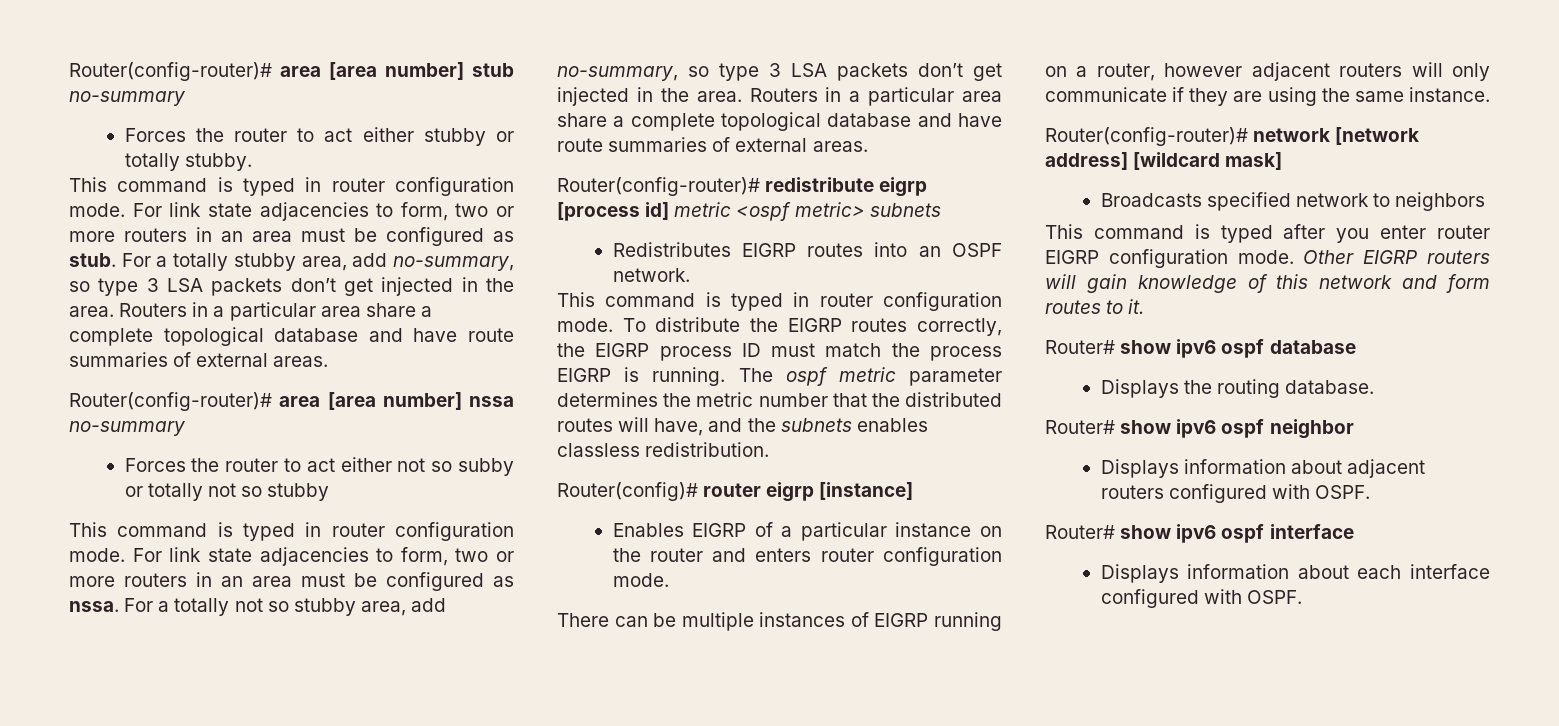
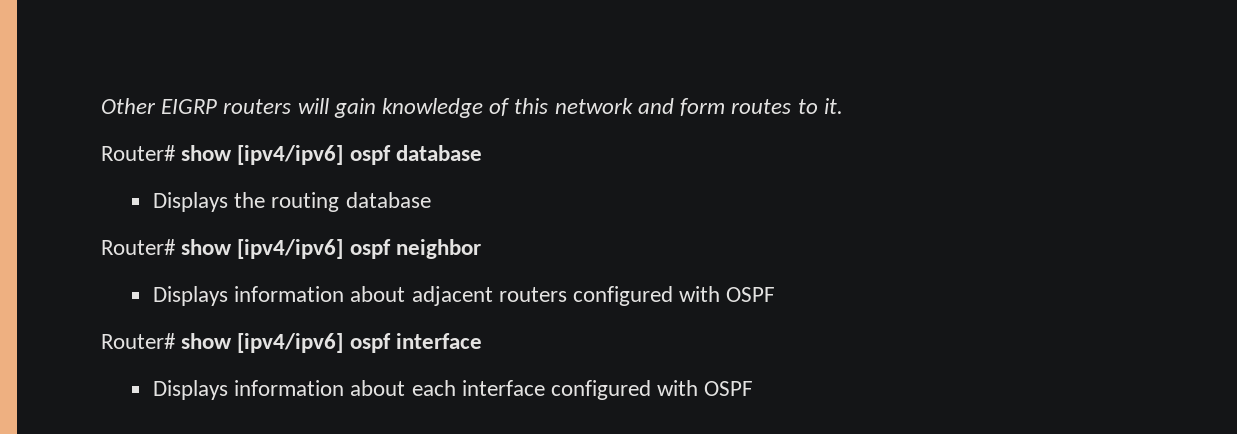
- Router(config-router)# area [area number] stub no-summary
- Forces the router to act either stubby or totally stubby.
- This command is typed in router configuration mode. For link state adjacencies to form, two or more routers in an area must be configured as stub. For a totally stubby area, add no-summary, so type 3 LSA packets don’t get injected in the area. Routers in a particular area share a complete topological database and have route summaries of external areas.
- Router(config-router)# area [area number] nssa no-summary
- Forces the router to act either not so subby or totally not so stubby
- This command is typed in router configuration mode. For link state adjacencies to form, two or more routers in an area must be configured as nssa. For a totally not so stubby area, add no-summary, so type 3 LSA packets don’t get injected in the area. Routers in a particular area share a complete topological database and have route summaries of external areas.
- Router(config-router)# redistribute eigrp [process id] metric <ospf metric> subnets
- Redistributes EIGRP routes into an OSPF network.
- This command is typed in router configuration mode. To distribute the EIGRP routes correctly, the EIGRP process ID must match the process EIGRP is running. The ospf metric parameter determines the metric number that the distributed routes will have, and the subnets enables classless redistribution.
- Router(config)# router eigrp [instance]
- Enables EIGRP of a particular instance on the router and enters router configuration mode.
- There can be multiple instances of EIGRP running on a router, however adjacent routers will only communicate if they are using the same instance.
- Router(config-router)# network [network address] [wildcard mask]
- Broadcasts specified network to neighbors
- This command is typed after you enter router EIGRP configuration mode.
- Router# show ipv6 ospf database
+ Router# show [ipv4/ipv6] ospf database
- Displays the routing database.
- Router# show ipv6 ospf neighbor
+ Displays the routing database
+ Router# show [ipv4/ipv6] ospf neighbor
- Displays information about adjacent routers configured with OSPF.
- Router# show ipv6 ospf interface
+ Displays information about adjacent routers configured with OSPF
+ Router# show [ipv4/ipv6] ospf interface
- Displays information about each interface configured with OSPF.
+ Displays information about each interface configured with OSPF

